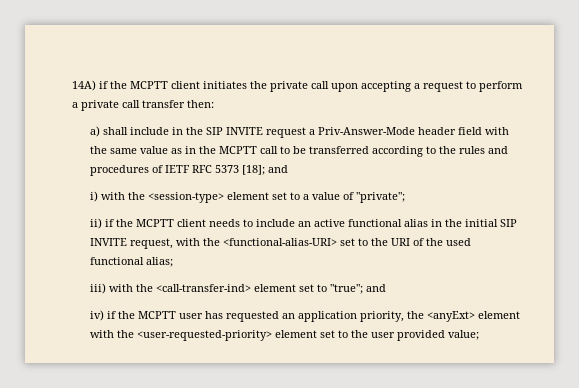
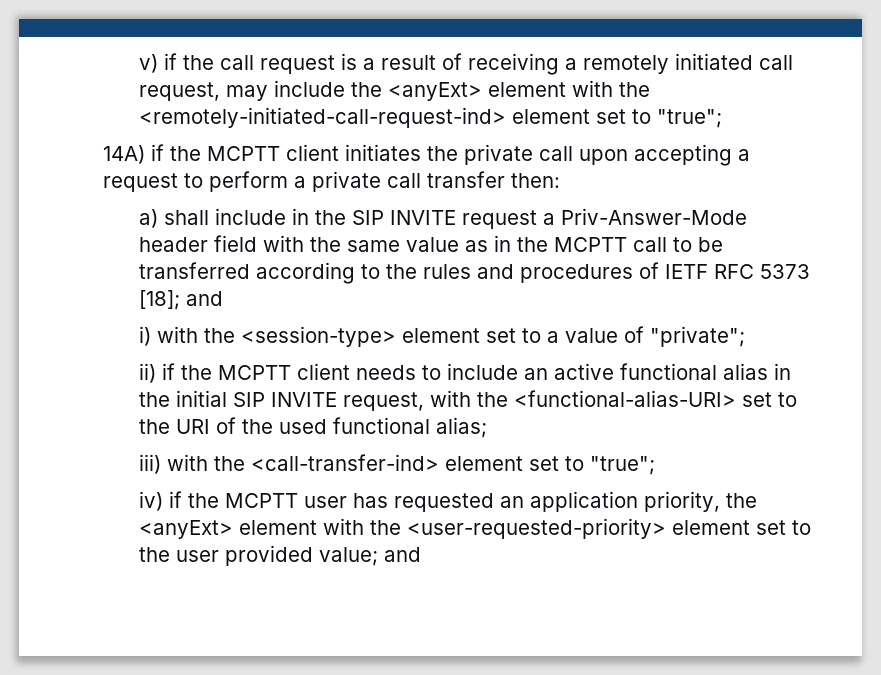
+ v) if the call request is a result of receiving a remotely initiated call request, may include the <anyExt> element with the <remotely-initiated-call-request-ind> element set to "true";
- iii) with the <call-transfer-ind> element set to "true"; and
+ iii) with the <call-transfer-ind> element set to "true";
- iv) if the MCPTT user has requested an application priority, the <anyExt> element with the <user-requested-priority> element set to the user provided value;
+ iv) if the MCPTT user has requested an application priority, the <anyExt> element with the <user-requested-priority> element set to the user provided value; and

